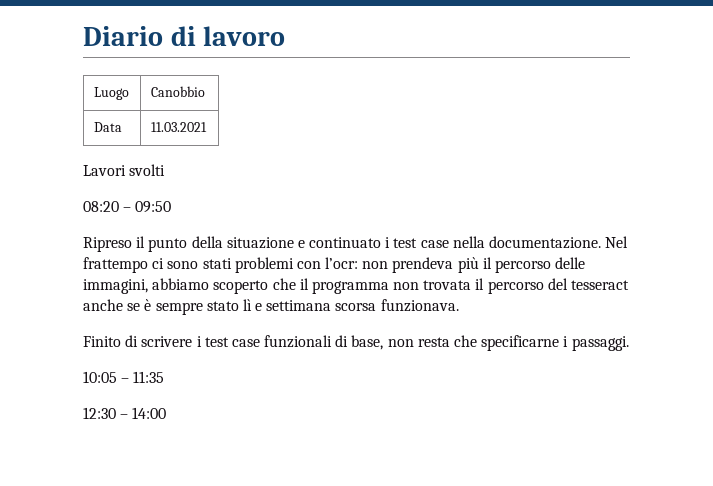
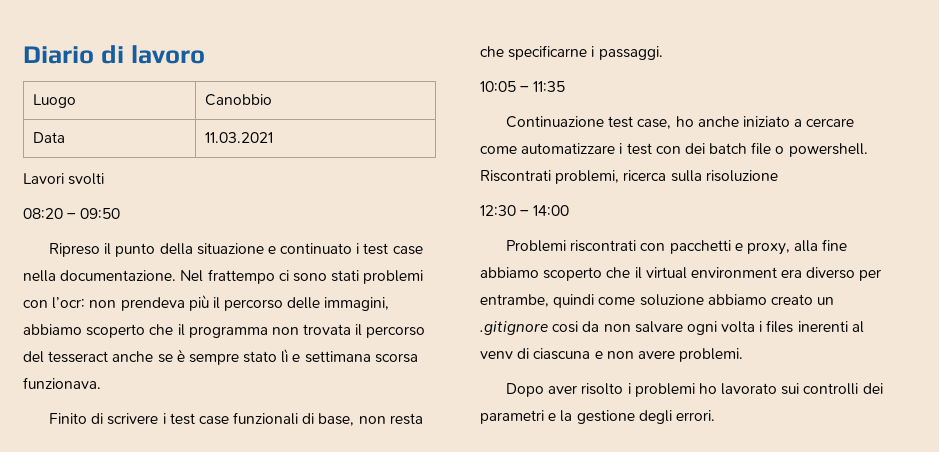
+ Continuazione test case, ho anche iniziato a cercare come automatizzare i test con dei batch file o powershell. Riscontrati problemi, ricerca sulla risoluzione
  12:30 – 14:00
+ Problemi riscontrati con pacchetti e proxy, alla fine abbiamo scoperto che il virtual environment era diverso per entrambe, quindi come soluzione abbiamo creato un .gitignore cosi da non salvare ogni volta i files inerenti al venv di ciascuna e non avere problemi.
+ Dopo aver risolto i problemi ho lavorato sui controlli dei parametri e la gestione degli errori.

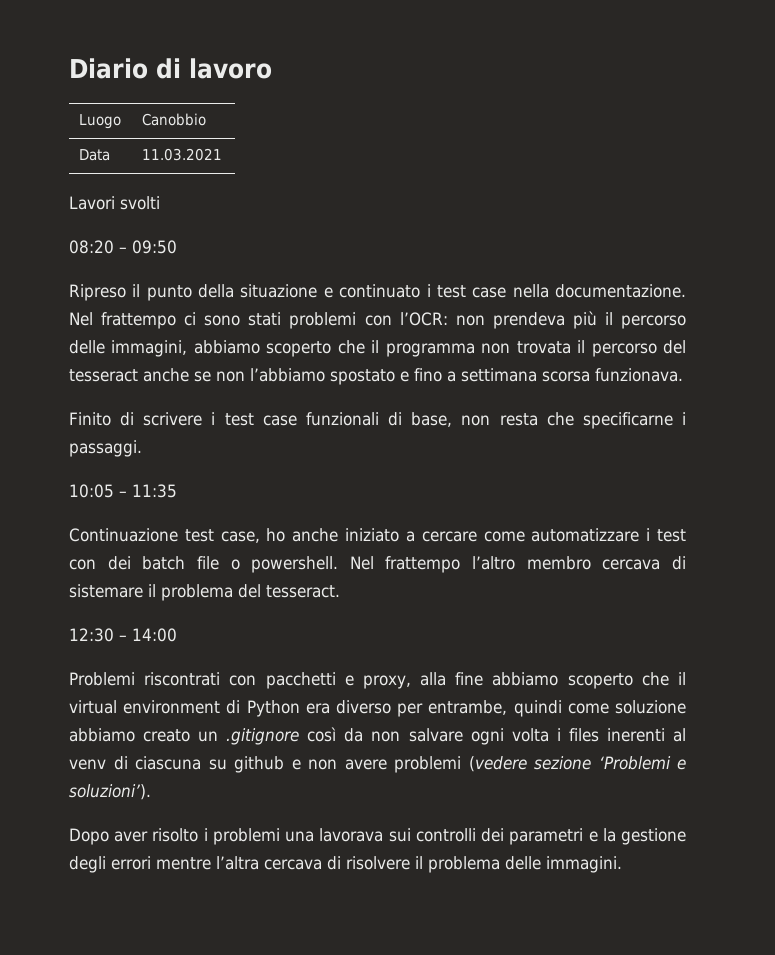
- Nel frattempo ci sono stati problemi con l’ocr: non prendeva più il percorso delle immagini, abbiamo scoperto che il programma non trovata il percorso del tesseract anche se è sempre stato lì e settimana scorsa funzionava.
+ Nel frattempo ci sono stati problemi con l’OCR: non prendeva più il percorso delle immagini, abbiamo scoperto che il programma non trovata il percorso del tesseract anche se non l’abbiamo spostato e fino a settimana scorsa funzionava.
- Riscontrati problemi, ricerca sulla risoluzione
+ Nel frattempo l’altro membro cercava di sistemare il problema del tesseract.
- Problemi riscontrati con pacchetti e proxy, alla fine abbiamo scoperto che il virtual environment era diverso per entrambe, quindi come soluzione abbiamo creato un .gitignore cosi da non salvare ogni volta i files inerenti al venv di ciascuna e non avere problemi.
+ Problemi riscontrati con pacchetti e proxy, alla fine abbiamo scoperto che il virtual environment di Python era diverso per entrambe, quindi come soluzione abbiamo creato un .gitignore così da non salvare ogni volta i files inerenti al venv di ciascuna su github e non avere problemi (vedere sezione ‘Problemi e soluzioni’).
- Dopo aver risolto i problemi ho lavorato sui controlli dei parametri e la gestione degli errori.
+ Dopo aver risolto i problemi una lavorava sui controlli dei parametri e la gestione degli errori mentre l’altra cercava di risolvere il problema delle immagini.

